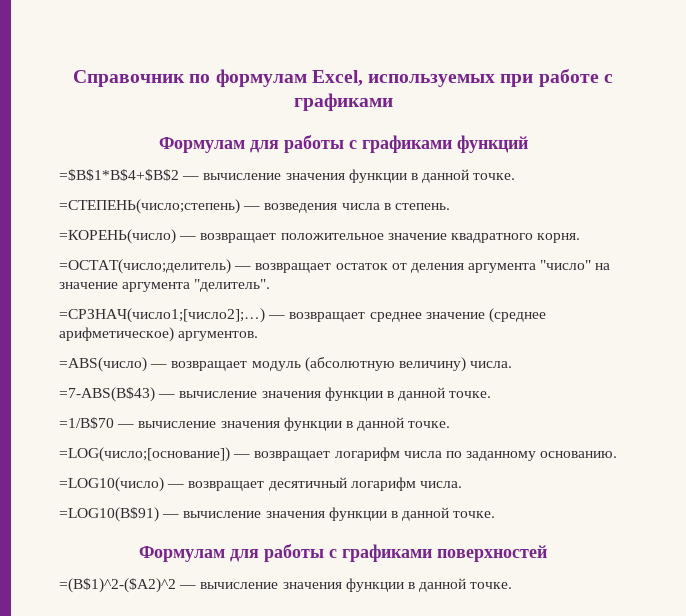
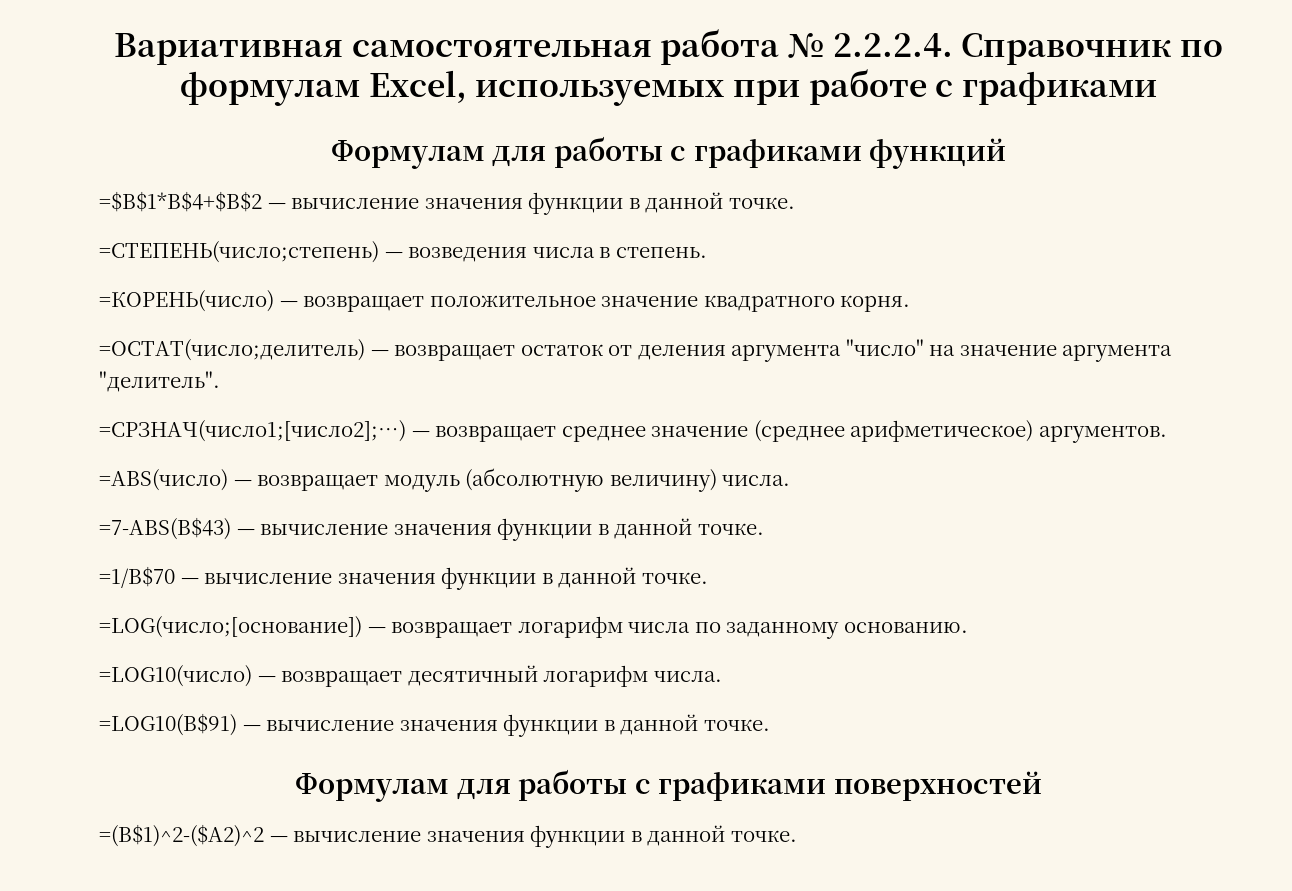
- Справочник по формулам Excel, используемых при работе с графиками
+ Вариативная самостоятельная работа № 2.2.2.4. Справочник по формулам Excel, используемых при работе с графиками

